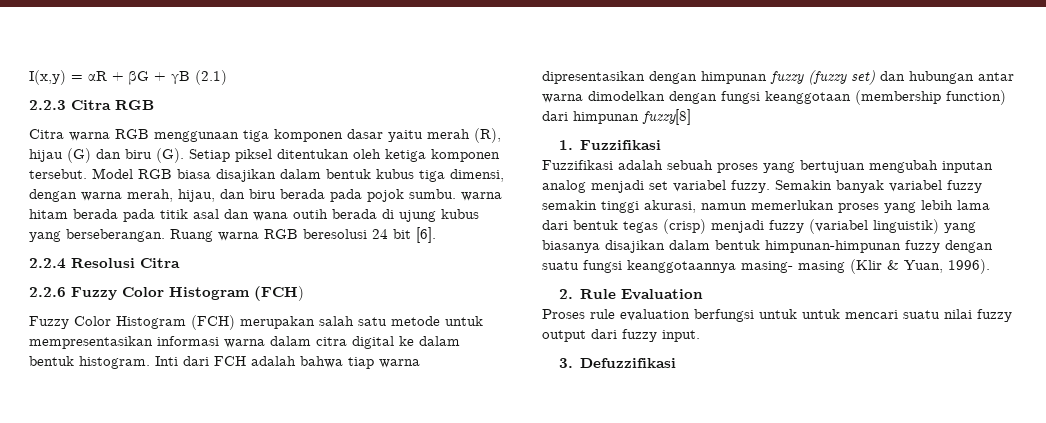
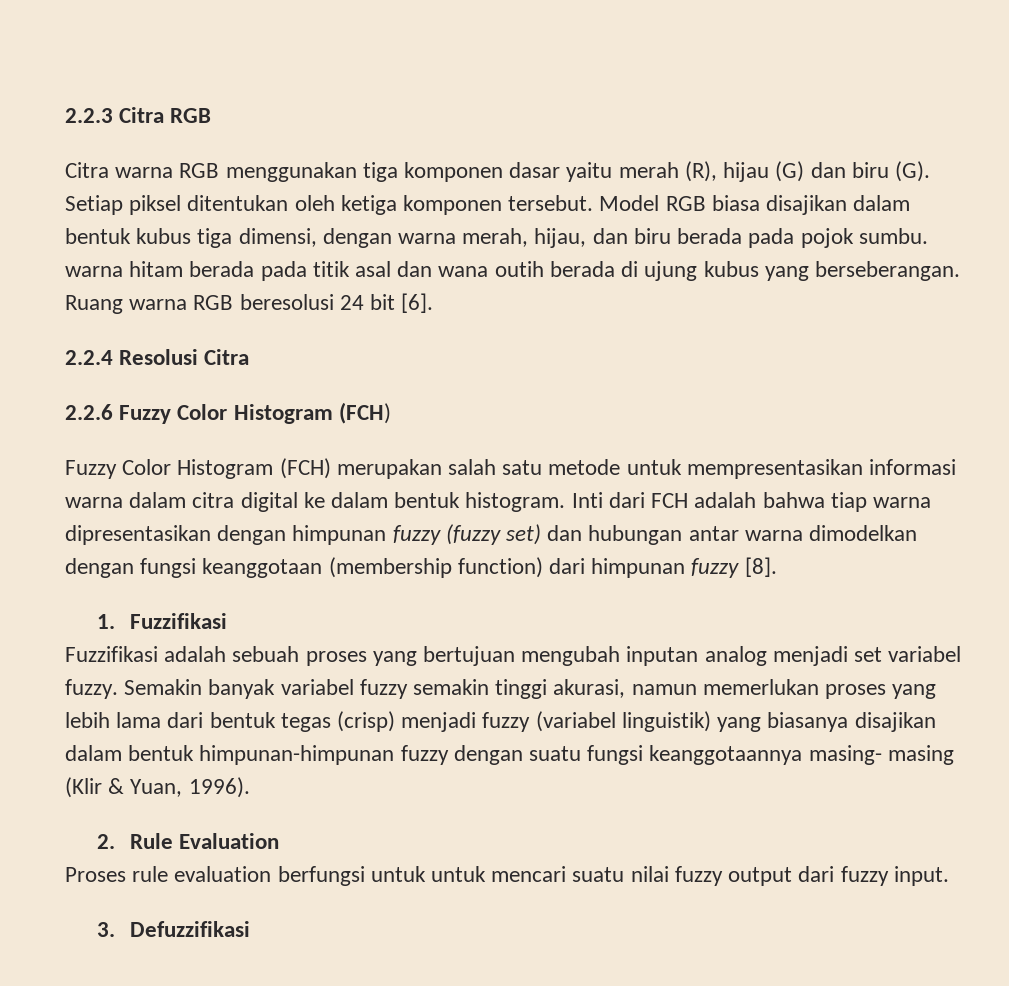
- I(x,y) = αR + βG + γB (2.1)
- Citra warna RGB menggunaan tiga komponen dasar yaitu merah (R), hijau (G) dan biru (G). Setiap piksel ditentukan oleh ketiga komponen tersebut.
+ Citra warna RGB menggunakan tiga komponen dasar yaitu merah (R), hijau (G) dan biru (G). Setiap piksel ditentukan oleh ketiga komponen tersebut.
- Inti dari FCH adalah bahwa tiap warna dipresentasikan dengan himpunan fuzzy (fuzzy set) dan hubungan antar warna dimodelkan dengan fungsi keanggotaan (membership function) dari himpunan fuzzy[8]
+ Inti dari FCH adalah bahwa tiap warna dipresentasikan dengan himpunan fuzzy (fuzzy set) dan hubungan antar warna dimodelkan dengan fungsi keanggotaan (membership function) dari himpunan fuzzy [8].

